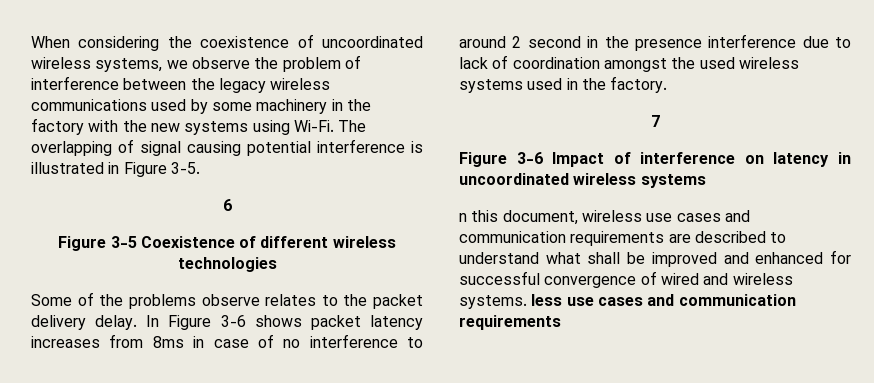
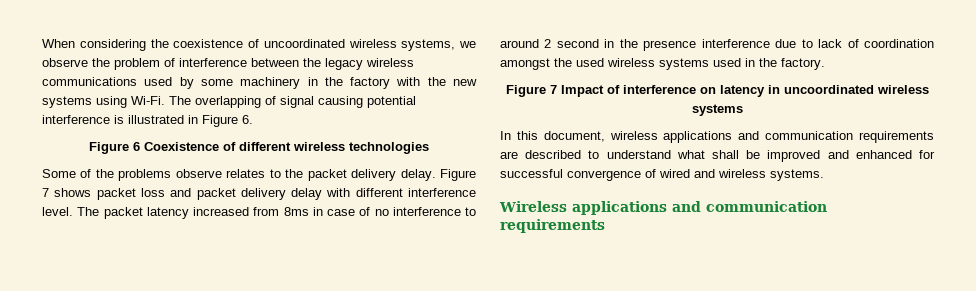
- The overlapping of signal causing potential interference is illustrated in Figure 3-5.
- 6
- Figure 3-5 Coexistence of different wireless technologies
+ The overlapping of signal causing potential interference is illustrated in Figure 6.
+ Figure 6 Coexistence of different wireless technologies
- In Figure 3-6 shows packet latency increases from 8ms in case of no interference to around 2 second in the presence interference due to lack of coordination amongst the used wireless systems used in the factory.
+ Figure 7 shows packet loss and packet delivery delay with different interference level. The packet latency increased from 8ms in case of no interference to around 2 second in the presence interference due to lack of coordination amongst the used wireless systems used in the factory.
- 7
- Figure 3-6 Impact of interference on latency in uncoordinated wireless systems
+ Figure 7 Impact of interference on latency in uncoordinated wireless systems
- n this document, wireless use cases and communication requirements are described to understand what shall be improved and enhanced for successful convergence of wired and wireless systems. less use cases and communication requirements
+ In this document, wireless applications and communication requirements are described to understand what shall be improved and enhanced for successful convergence of wired and wireless systems.
+ Wireless applications and communication requirements

